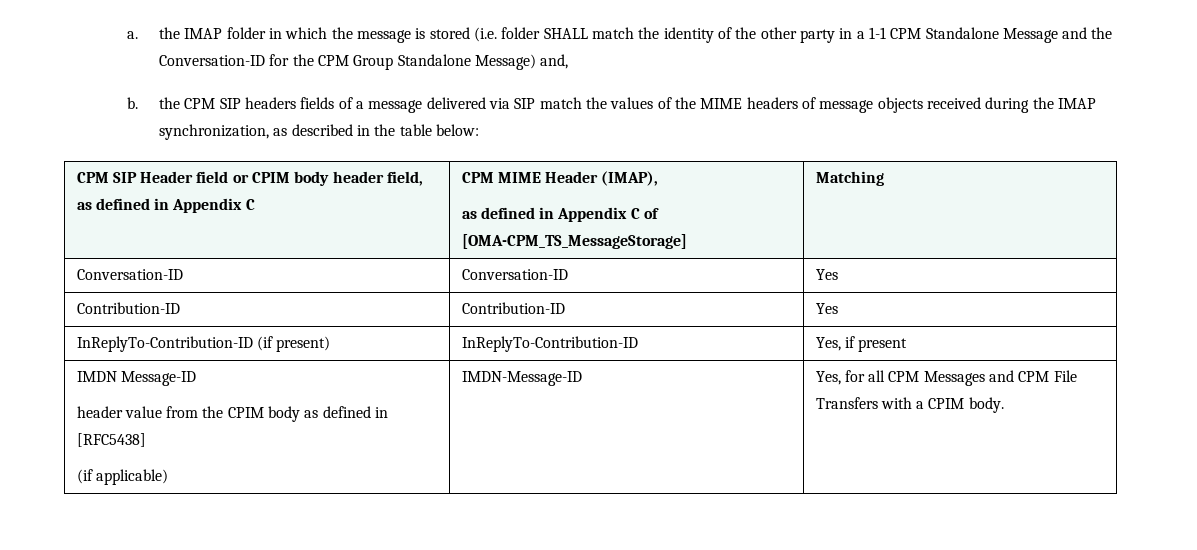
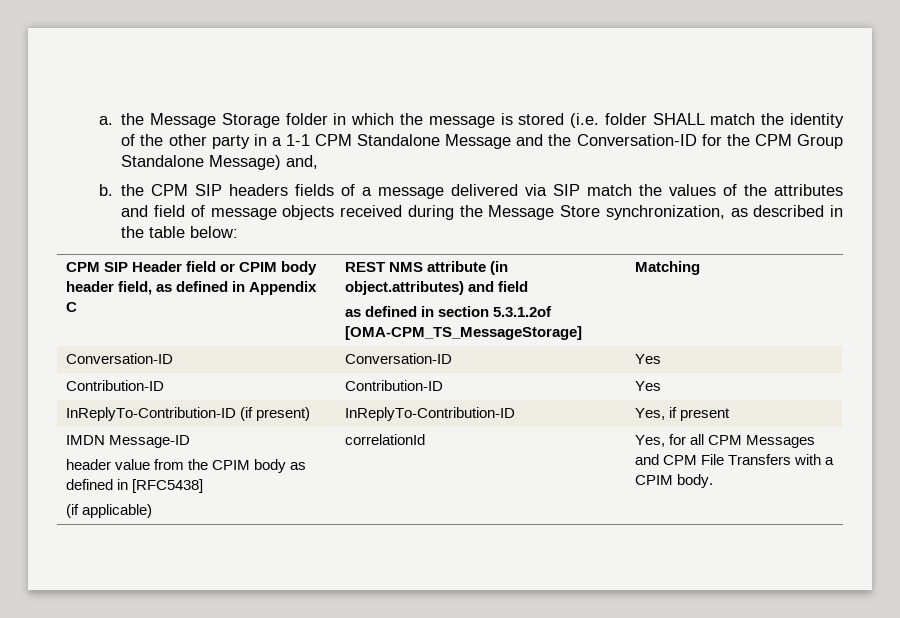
- a. the IMAP folder in which the message is stored (i.e. folder SHALL match the identity of the other party in a 1-1 CPM Standalone Message and the Conversation-ID for the CPM Group Standalone Message) and,
+ a. the Message Storage folder in which the message is stored (i.e. folder SHALL match the identity of the other party in a 1-1 CPM Standalone Message and the Conversation-ID for the CPM Group Standalone Message) and,
- b. the CPM SIP headers fields of a message delivered via SIP match the values of the MIME headers of message objects received during the IMAP synchronization, as described in the table below:
+ b. the CPM SIP headers fields of a message delivered via SIP match the values of the attributes and field of message objects received during the Message Store synchronization, as described in the table below:
- CPM SIP Header field or CPIM body header field, as defined in Appendix C | CPM MIME Header (IMAP),
- as defined in Appendix C of [OMA-CPM_TS_MessageStorage] | Matching
+ CPM SIP Header field or CPIM body header field, as defined in Appendix C | REST NMS attribute (in object.attributes) and field
+ as defined in section 5.3.1.2of [OMA-CPM_TS_MessageStorage] | Matching
  IMDN Message-ID
  header value from the CPIM body as defined in [RFC5438]
- (if applicable) | IMDN-Message-ID | Yes, for all CPM Messages and CPM File Transfers with a CPIM body.
+ (if applicable) | correlationId | Yes, for all CPM Messages and CPM File Transfers with a CPIM body.

